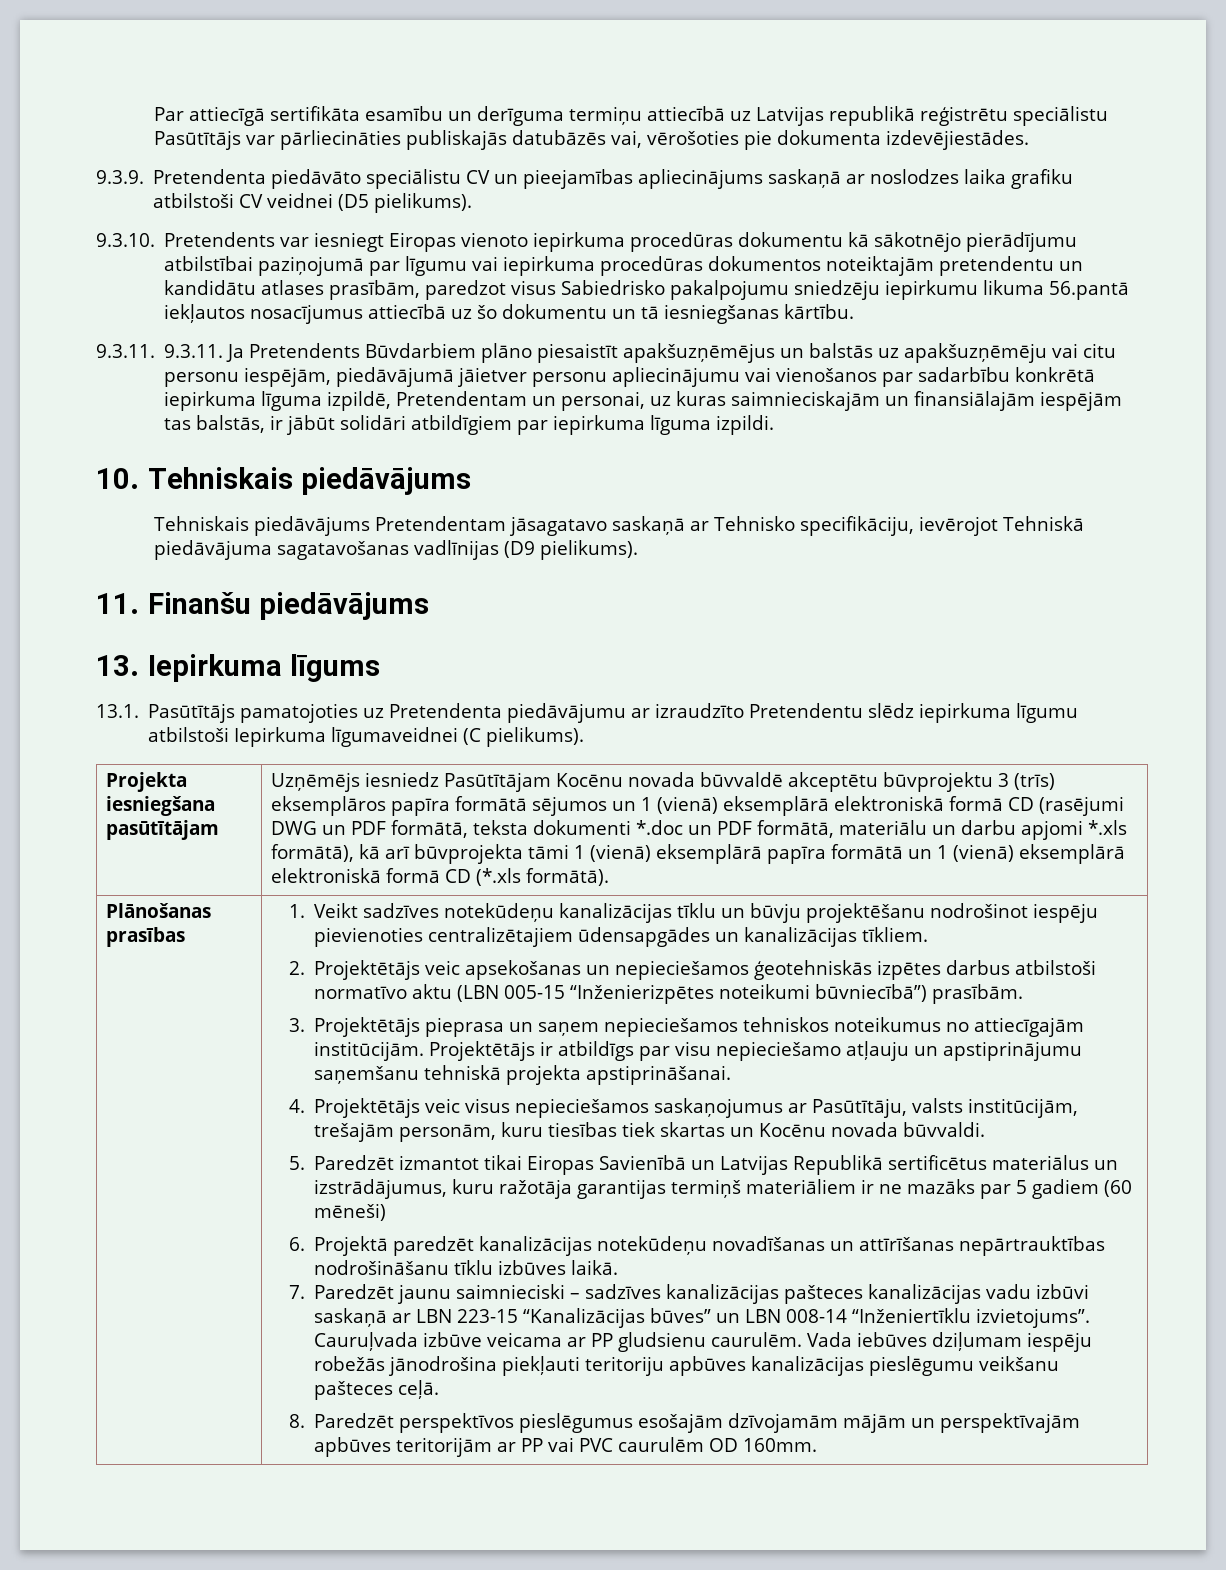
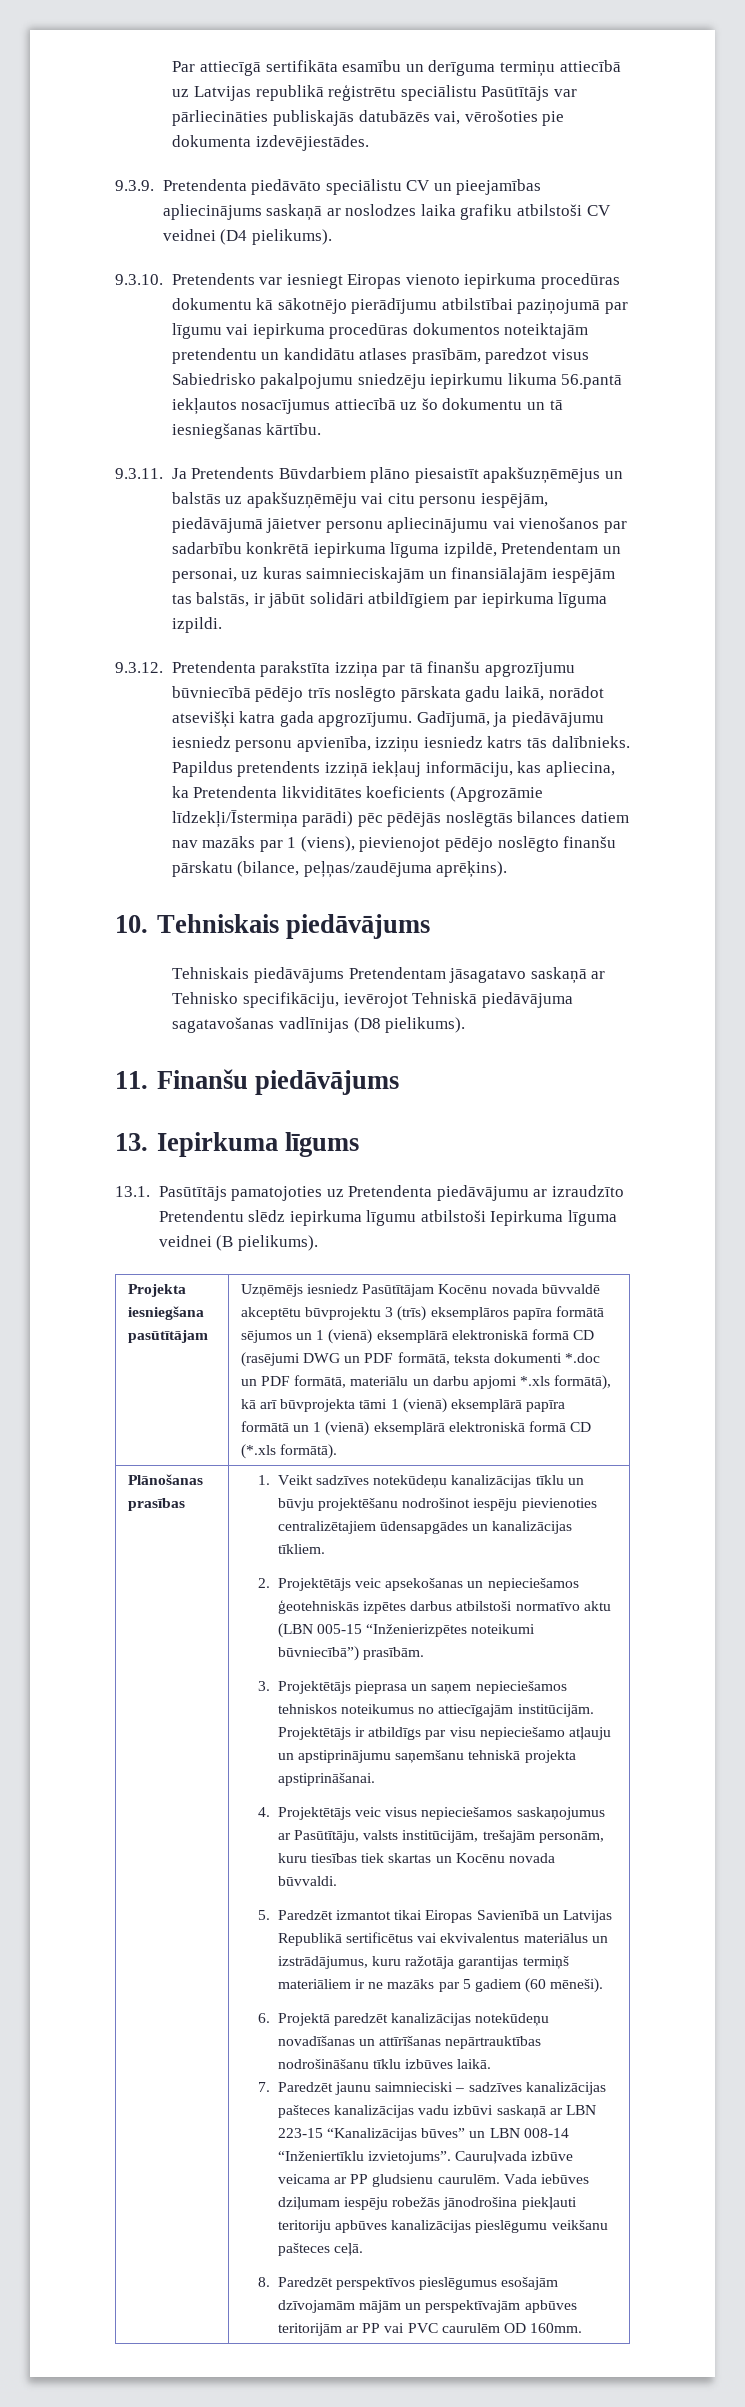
- 9.3.9. Pretendenta piedāvāto speciālistu CV un pieejamības apliecinājums saskaņā ar noslodzes laika grafiku atbilstoši CV veidnei (D5 pielikums).
+ 9.3.9. Pretendenta piedāvāto speciālistu CV un pieejamības apliecinājums saskaņā ar noslodzes laika grafiku atbilstoši CV veidnei (D4 pielikums).
- 9.3.11. 9.3.11. Ja Pretendents Būvdarbiem plāno piesaistīt apakšuzņēmējus un balstās uz apakšuzņēmēju vai citu personu iespējām, piedāvājumā jāietver personu apliecinājumu vai vienošanos par sadarbību konkrētā iepirkuma līguma izpildē, Pretendentam un personai, uz kuras saimnieciskajām un finansiālajām iespējām tas balstās, ir jābūt solidāri atbildīgiem par iepirkuma līguma izpildi.
+ 9.3.11. Ja Pretendents Būvdarbiem plāno piesaistīt apakšuzņēmējus un balstās uz apakšuzņēmēju vai citu personu iespējām, piedāvājumā jāietver personu apliecinājumu vai vienošanos par sadarbību konkrētā iepirkuma līguma izpildē, Pretendentam un personai, uz kuras saimnieciskajām un finansiālajām iespējām tas balstās, ir jābūt solidāri atbildīgiem par iepirkuma līguma izpildi.
+ 9.3.12. Pretendenta parakstīta izziņa par tā finanšu apgrozījumu būvniecībā pēdējo trīs noslēgto pārskata gadu laikā, norādot atsevišķi katra gada apgrozījumu. Gadījumā, ja piedāvājumu iesniedz personu apvienība, izziņu iesniedz katrs tās dalībnieks. Papildus pretendents izziņā iekļauj informāciju, kas apliecina, ka Pretendenta likviditātes koeficients (Apgrozāmie līdzekļi/Īstermiņa parādi) pēc pēdējās noslēgtās bilances datiem nav mazāks par 1 (viens), pievienojot pēdējo noslēgto finanšu pārskatu (bilance, peļņas/zaudējuma aprēķins).
- Tehniskais piedāvājums Pretendentam jāsagatavo saskaņā ar Tehnisko specifikāciju, ievērojot Tehniskā piedāvājuma sagatavošanas vadlīnijas (D9 pielikums).
+ Tehniskais piedāvājums Pretendentam jāsagatavo saskaņā ar Tehnisko specifikāciju, ievērojot Tehniskā piedāvājuma sagatavošanas vadlīnijas (D8 pielikums).
- 13.1. Pasūtītājs pamatojoties uz Pretendenta piedāvājumu ar izraudzīto Pretendentu slēdz iepirkuma līgumu atbilstoši Iepirkuma līgumaveidnei (C pielikums).
+ 13.1. Pasūtītājs pamatojoties uz Pretendenta piedāvājumu ar izraudzīto Pretendentu slēdz iepirkuma līgumu atbilstoši Iepirkuma līguma veidnei (B pielikums).
- 5. Paredzēt izmantot tikai Eiropas Savienībā un Latvijas Republikā sertificētus materiālus un izstrādājumus, kuru ražotāja garantijas termiņš materiāliem ir ne mazāks par 5 gadiem (60 mēneši)
+ 5. Paredzēt izmantot tikai Eiropas Savienībā un Latvijas Republikā sertificētus vai ekvivalentus materiālus un izstrādājumus, kuru ražotāja garantijas termiņš materiāliem ir ne mazāks par 5 gadiem (60 mēneši).

